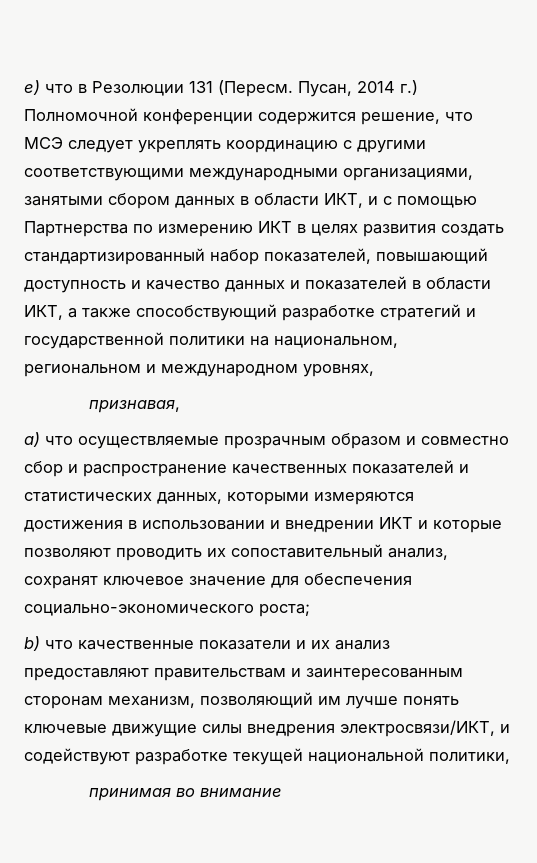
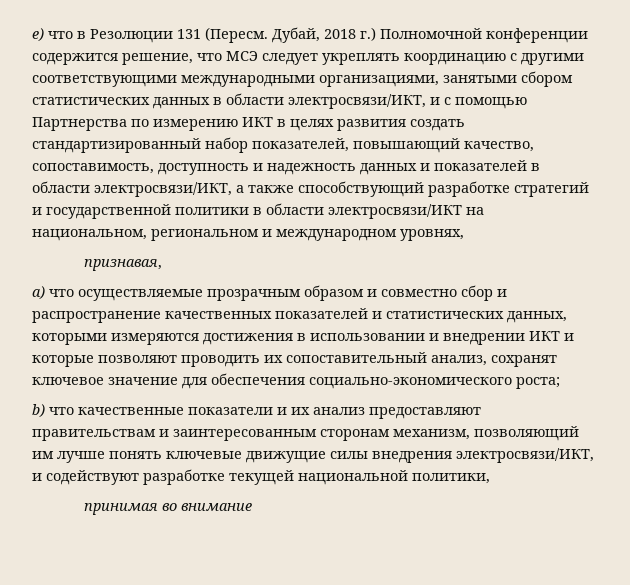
- Пусан, 2014 г.) Полномочной конференции содержится решение, что МСЭ следует укреплять координацию с другими соответствующими международными организациями, занятыми сбором данных в области ИКТ, и с помощью Партнерства по измерению ИКТ в целях развития создать стандартизированный набор показателей, повышающий доступность и качество данных и показателей в области ИКТ, а также способствующий разработке стратегий и государственной политики на национальном, региональном и международном уровнях,
+ Дубай, 2018 г.) Полномочной конференции содержится решение, что МСЭ следует укреплять координацию с другими соответствующими международными организациями, занятыми сбором статистических данных в области электросвязи/ИКТ, и с помощью Партнерства по измерению ИКТ в целях развития создать стандартизированный набор показателей, повышающий качество, сопоставимость, доступность и надежность данных и показателей в области электросвязи/ИКТ, а также способствующий разработке стратегий и государственной политики в области электросвязи/ИКТ на национальном, региональном и международном уровнях,

